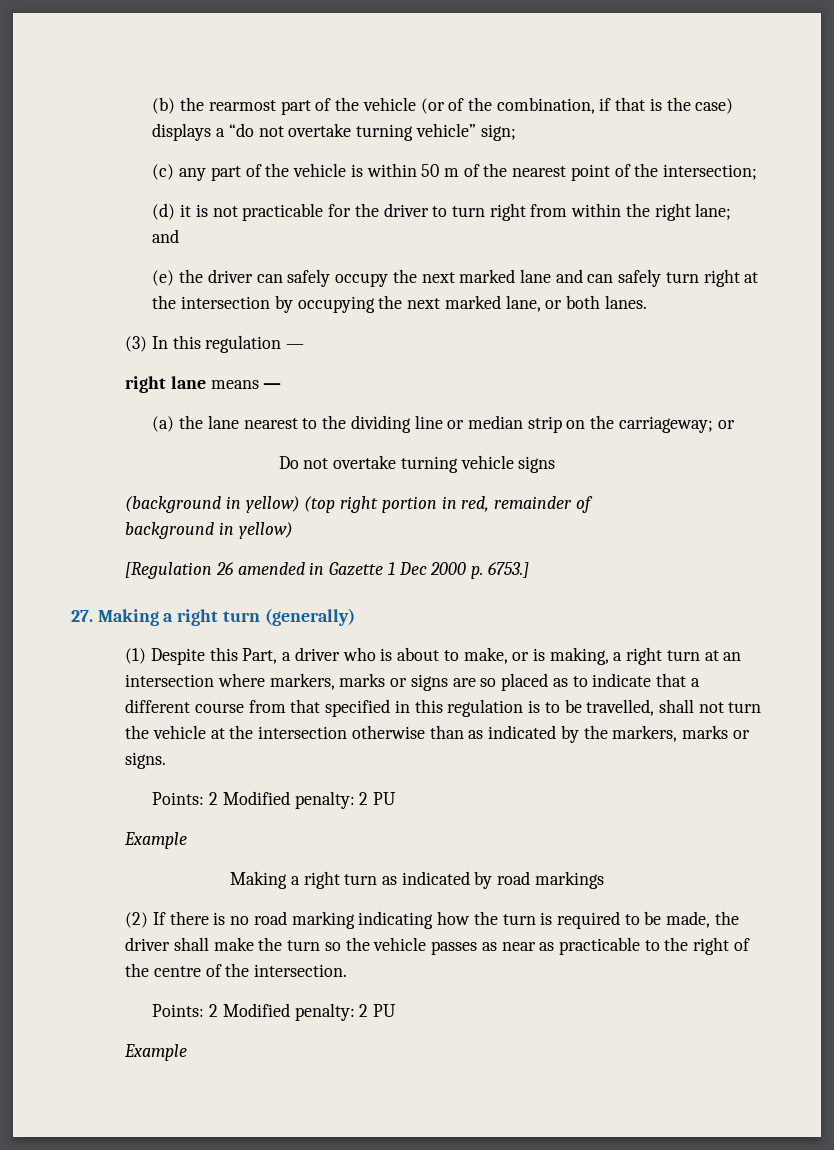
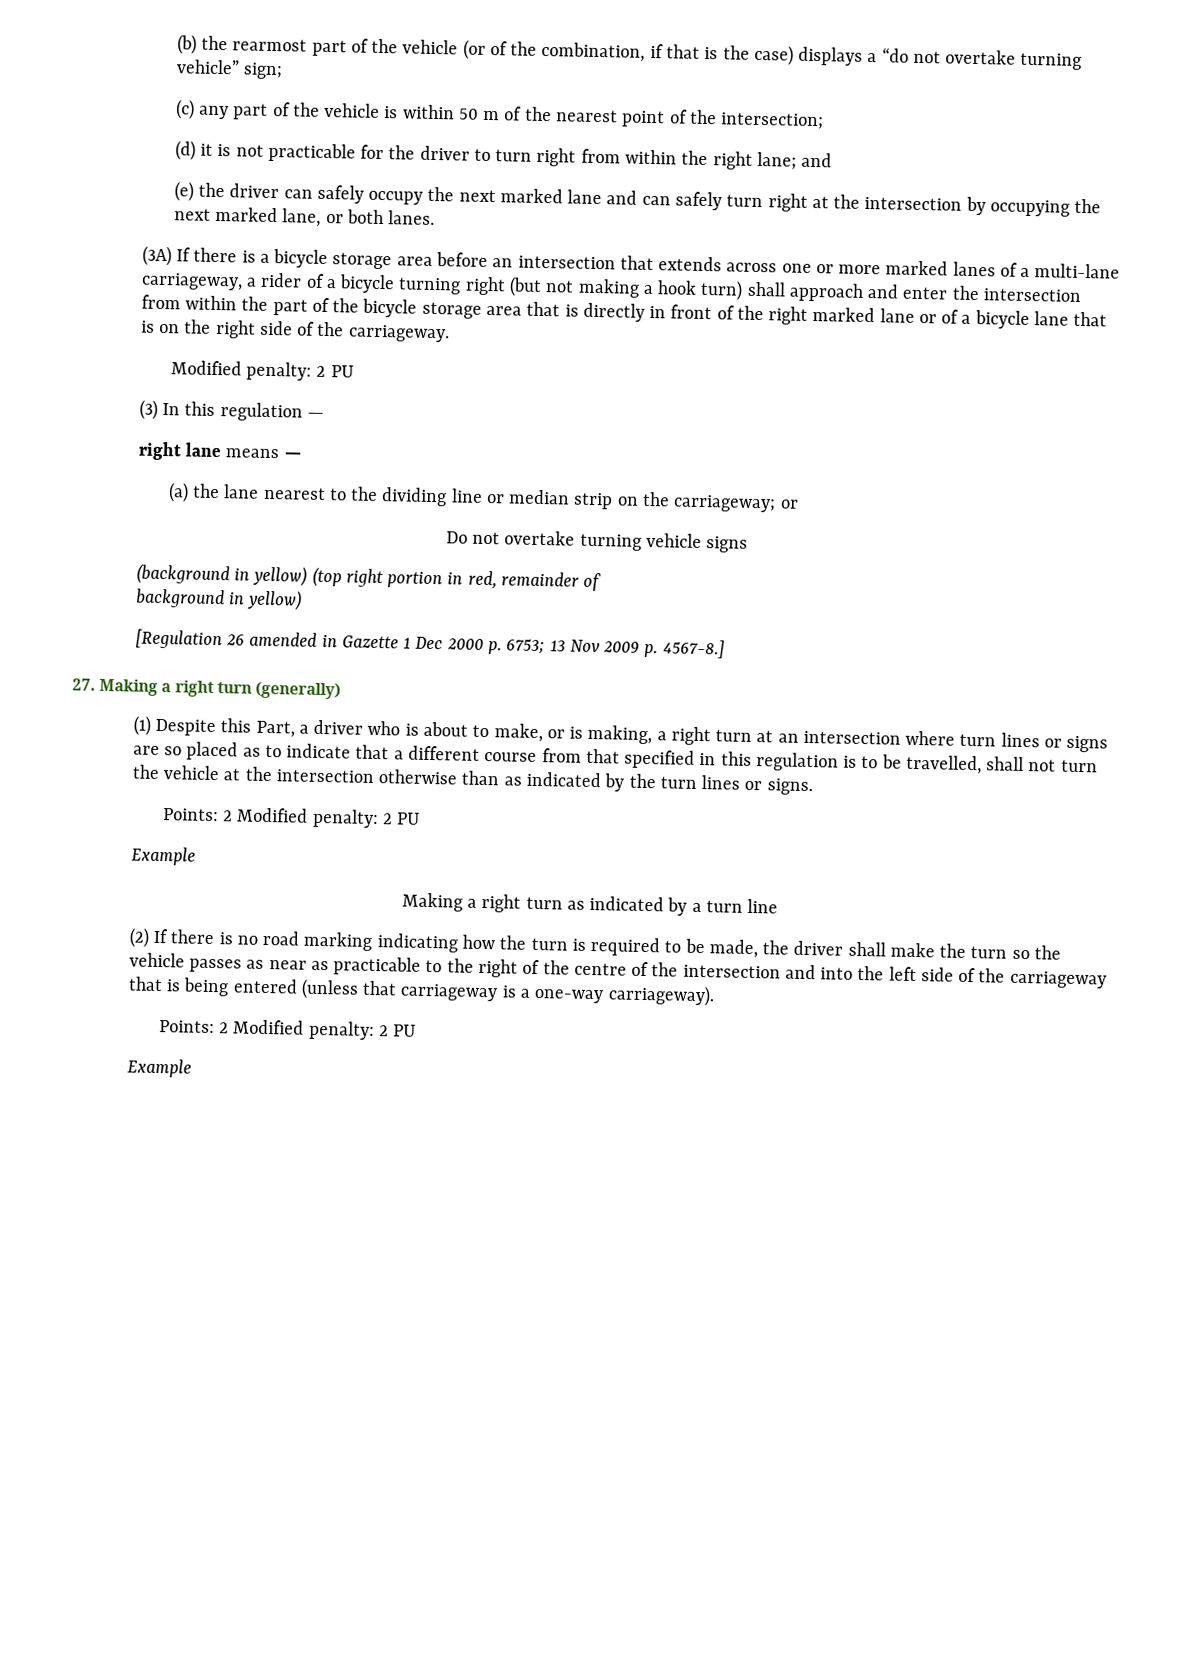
+ (3A) If there is a bicycle storage area before an intersection that extends across one or more marked lanes of a multi-lane carriageway, a rider of a bicycle turning right (but not making a hook turn) shall approach and enter the intersection from within the part of the bicycle storage area that is directly in front of the right marked lane or of a bicycle lane that is on the right side of the carriageway.
+ Modified penalty: 2 PU
- [Regulation 26 amended in Gazette 1 Dec 2000 p. 6753.]
+ [Regulation 26 amended in Gazette 1 Dec 2000 p. 6753; 13 Nov 2009 p. 4567-8.]
- (1) Despite this Part, a driver who is about to make, or is making, a right turn at an intersection where markers, marks or signs are so placed as to indicate that a different course from that specified in this regulation is to be travelled, shall not turn the vehicle at the intersection otherwise than as indicated by the markers, marks or signs.
+ (1) Despite this Part, a driver who is about to make, or is making, a right turn at an intersection where turn lines or signs are so placed as to indicate that a different course from that specified in this regulation is to be travelled, shall not turn the vehicle at the intersection otherwise than as indicated by the turn lines or signs.
- Making a right turn as indicated by road markings
+ Making a right turn as indicated by a turn line
- (2) If there is no road marking indicating how the turn is required to be made, the driver shall make the turn so the vehicle passes as near as practicable to the right of the centre of the intersection.
+ (2) If there is no road marking indicating how the turn is required to be made, the driver shall make the turn so the vehicle passes as near as practicable to the right of the centre of the intersection and into the left side of the carriageway that is being entered (unless that carriageway is a one-way carriageway).

